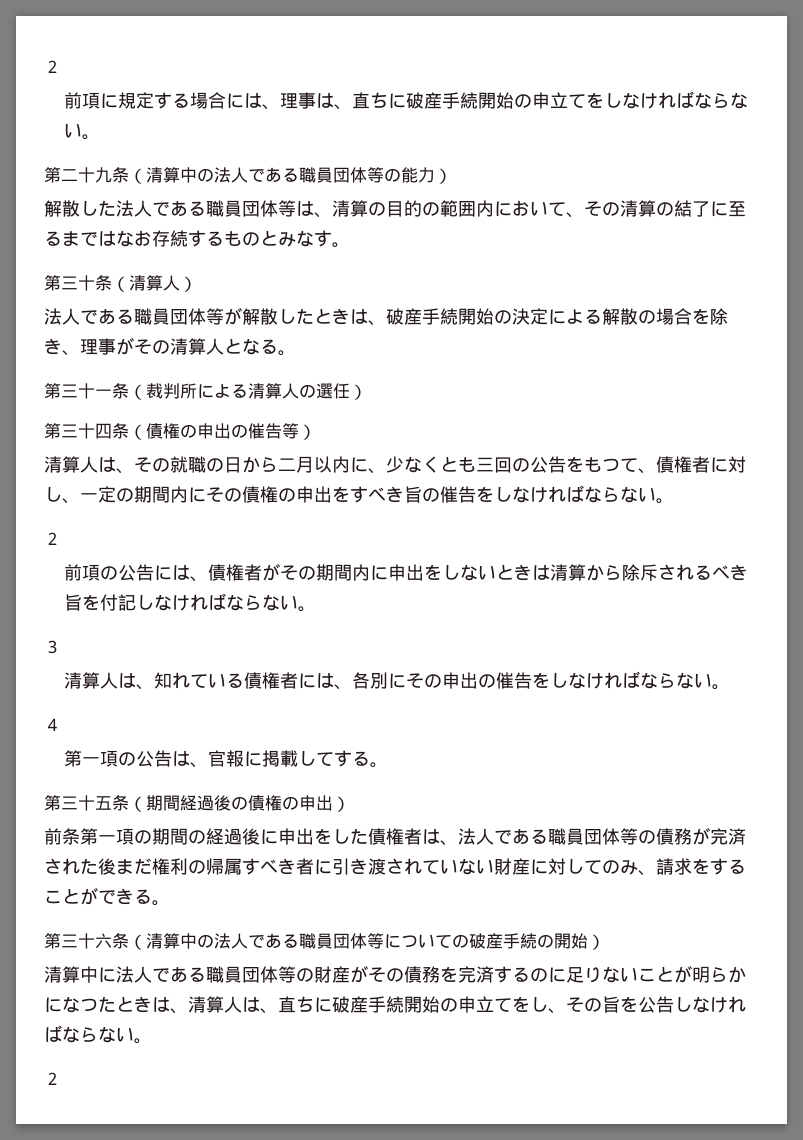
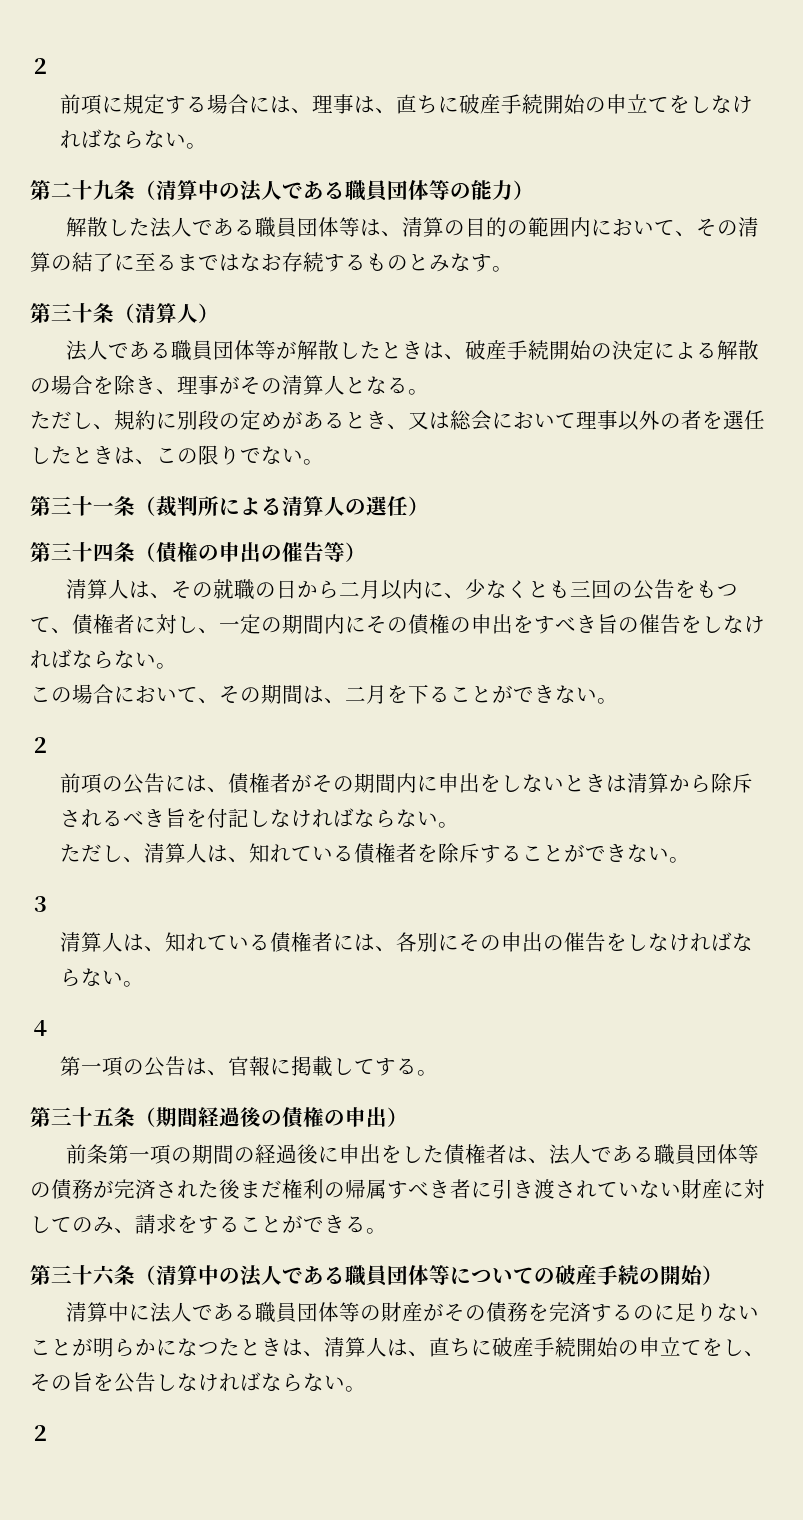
+ ただし、規約に別段の定めがあるとき、又は総会において理事以外の者を選任したときは、この限りでない。
+ この場合において、その期間は、二月を下ることができない。
+ ただし、清算人は、知れている債権者を除斥することができない。

